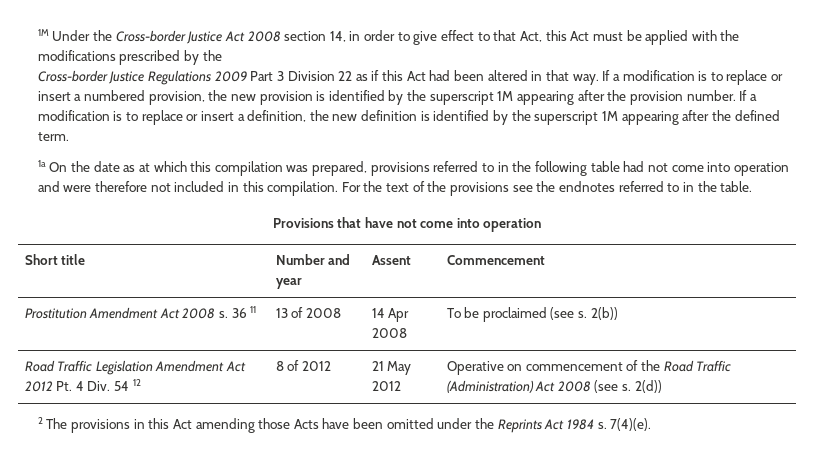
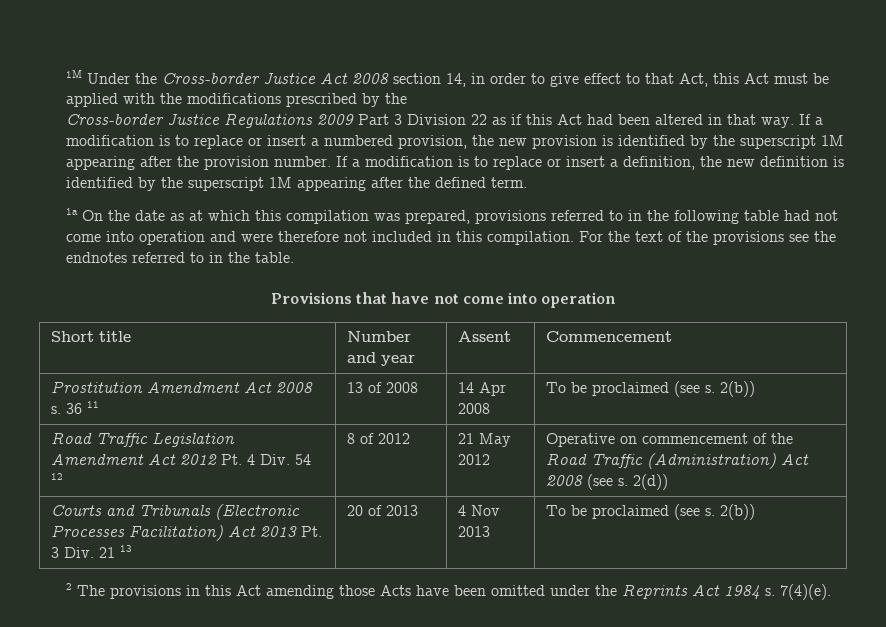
+ Courts and Tribunals (Electronic Processes Facilitation) Act 2013 Pt. 3 Div. 21 13 | 20 of 2013 | 4 Nov 2013 | To be proclaimed (see s. 2(b))

